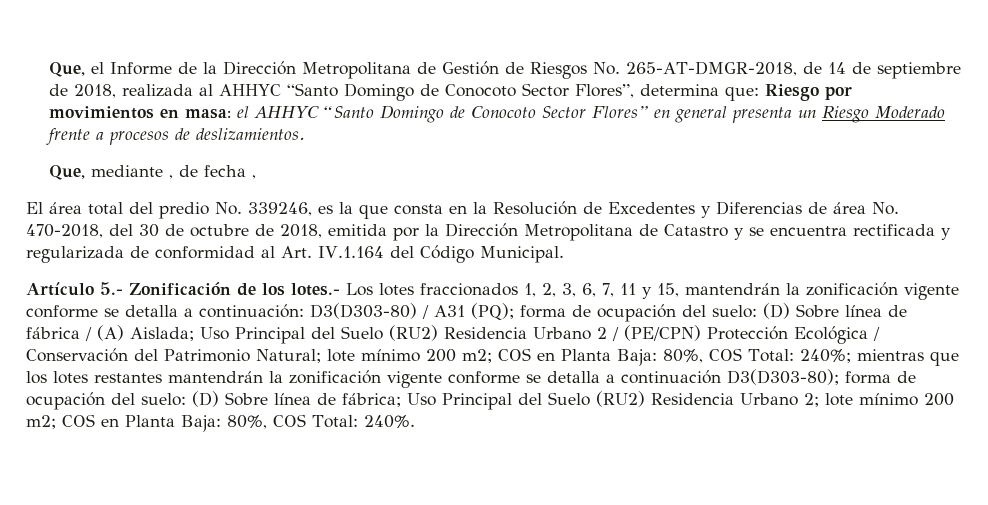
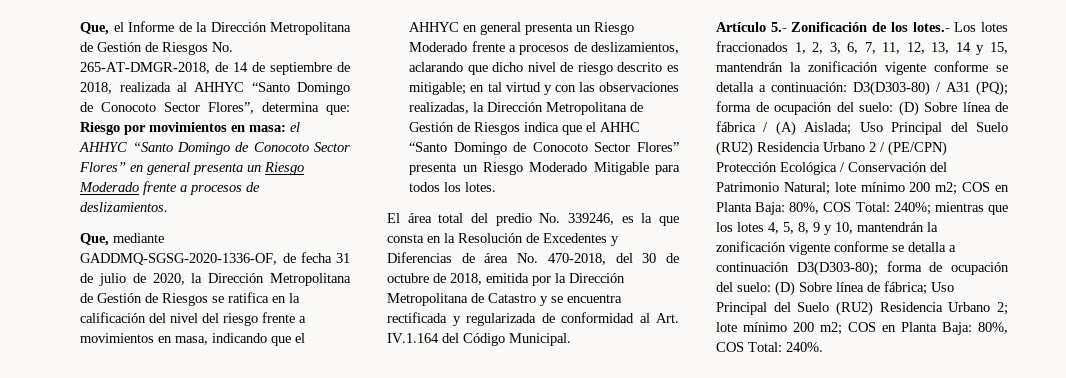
- Que, mediante , de fecha ,
+ Que, mediante GADDMQ-SGSG-2020-1336-OF, de fecha 31 de julio de 2020, la Dirección Metropolitana de Gestión de Riesgos se ratifica en la calificación del nivel del riesgo frente a movimientos en masa, indicando que el AHHYC en general presenta un Riesgo Moderado frente a procesos de deslizamientos, aclarando que dicho nivel de riesgo descrito es mitigable; en tal virtud y con las observaciones realizadas, la Dirección Metropolitana de Gestión de Riesgos indica que el AHHC “Santo Domingo de Conocoto Sector Flores” presenta un Riesgo Moderado Mitigable para todos los lotes.
- Artículo 5.- Zonificación de los lotes.- Los lotes fraccionados 1, 2, 3, 6, 7, 11 y 15, mantendrán la zonificación vigente conforme se detalla a continuación:
+ Artículo 5.- Zonificación de los lotes.- Los lotes fraccionados 1, 2, 3, 6, 7, 11, 12, 13, 14 y 15, mantendrán la zonificación vigente conforme se detalla a continuación:
- mientras que los lotes restantes mantendrán la zonificación vigente conforme se detalla a continuación D3(D303-80);
+ mientras que los lotes 4, 5, 8, 9 y 10, mantendrán la zonificación vigente conforme se detalla a continuación D3(D303-80);

